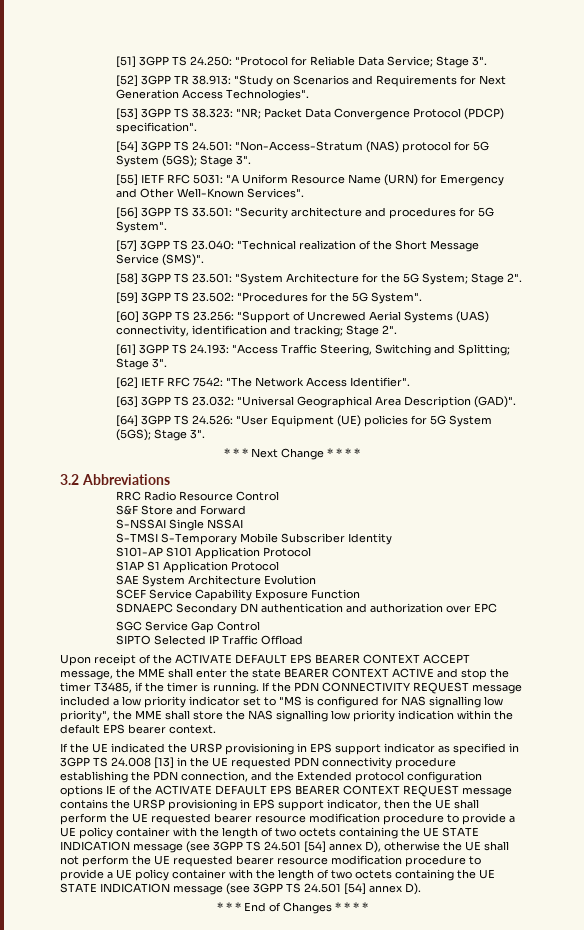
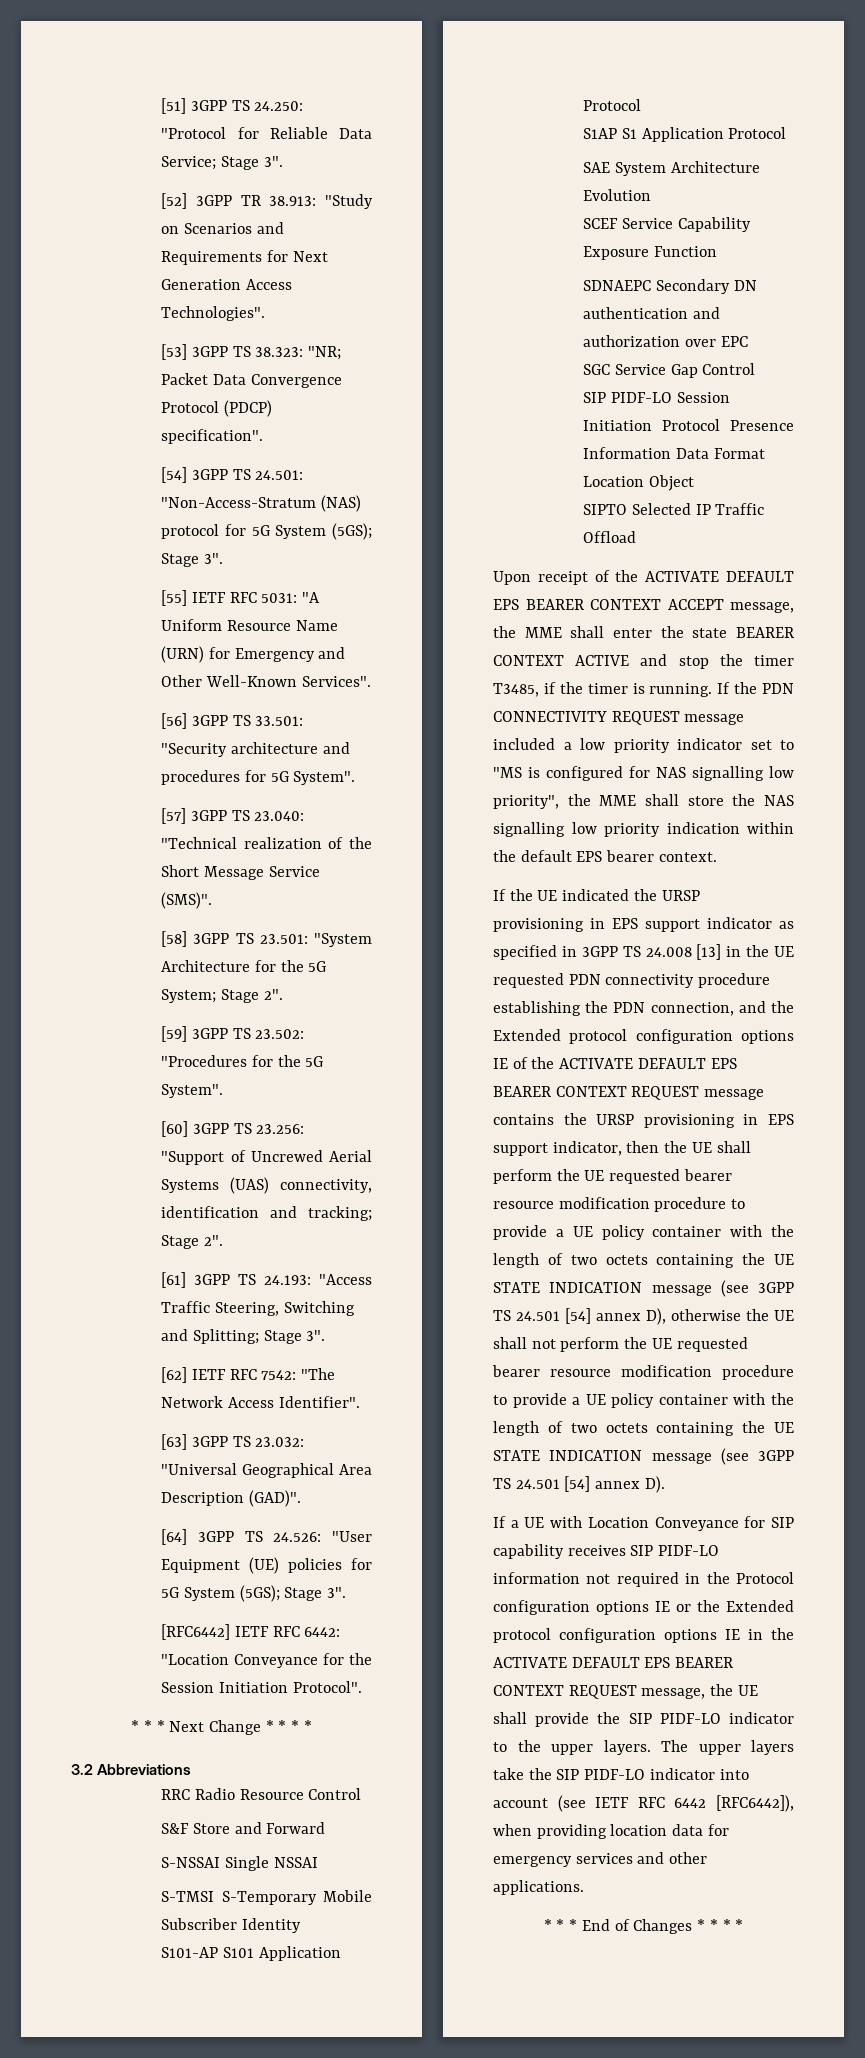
+ [RFC6442] IETF RFC 6442: "Location Conveyance for the Session Initiation Protocol".
+ SIP PIDF-LO Session Initiation Protocol Presence Information Data Format Location Object
+ If a UE with Location Conveyance for SIP capability receives SIP PIDF-LO information not required in the Protocol configuration options IE or the Extended protocol configuration options IE in the ACTIVATE DEFAULT EPS BEARER CONTEXT REQUEST message, the UE shall provide the SIP PIDF-LO indicator to the upper layers. The upper layers take the SIP PIDF-LO indicator into account (see IETF RFC 6442 [RFC6442]), when providing location data for emergency services and other applications.

